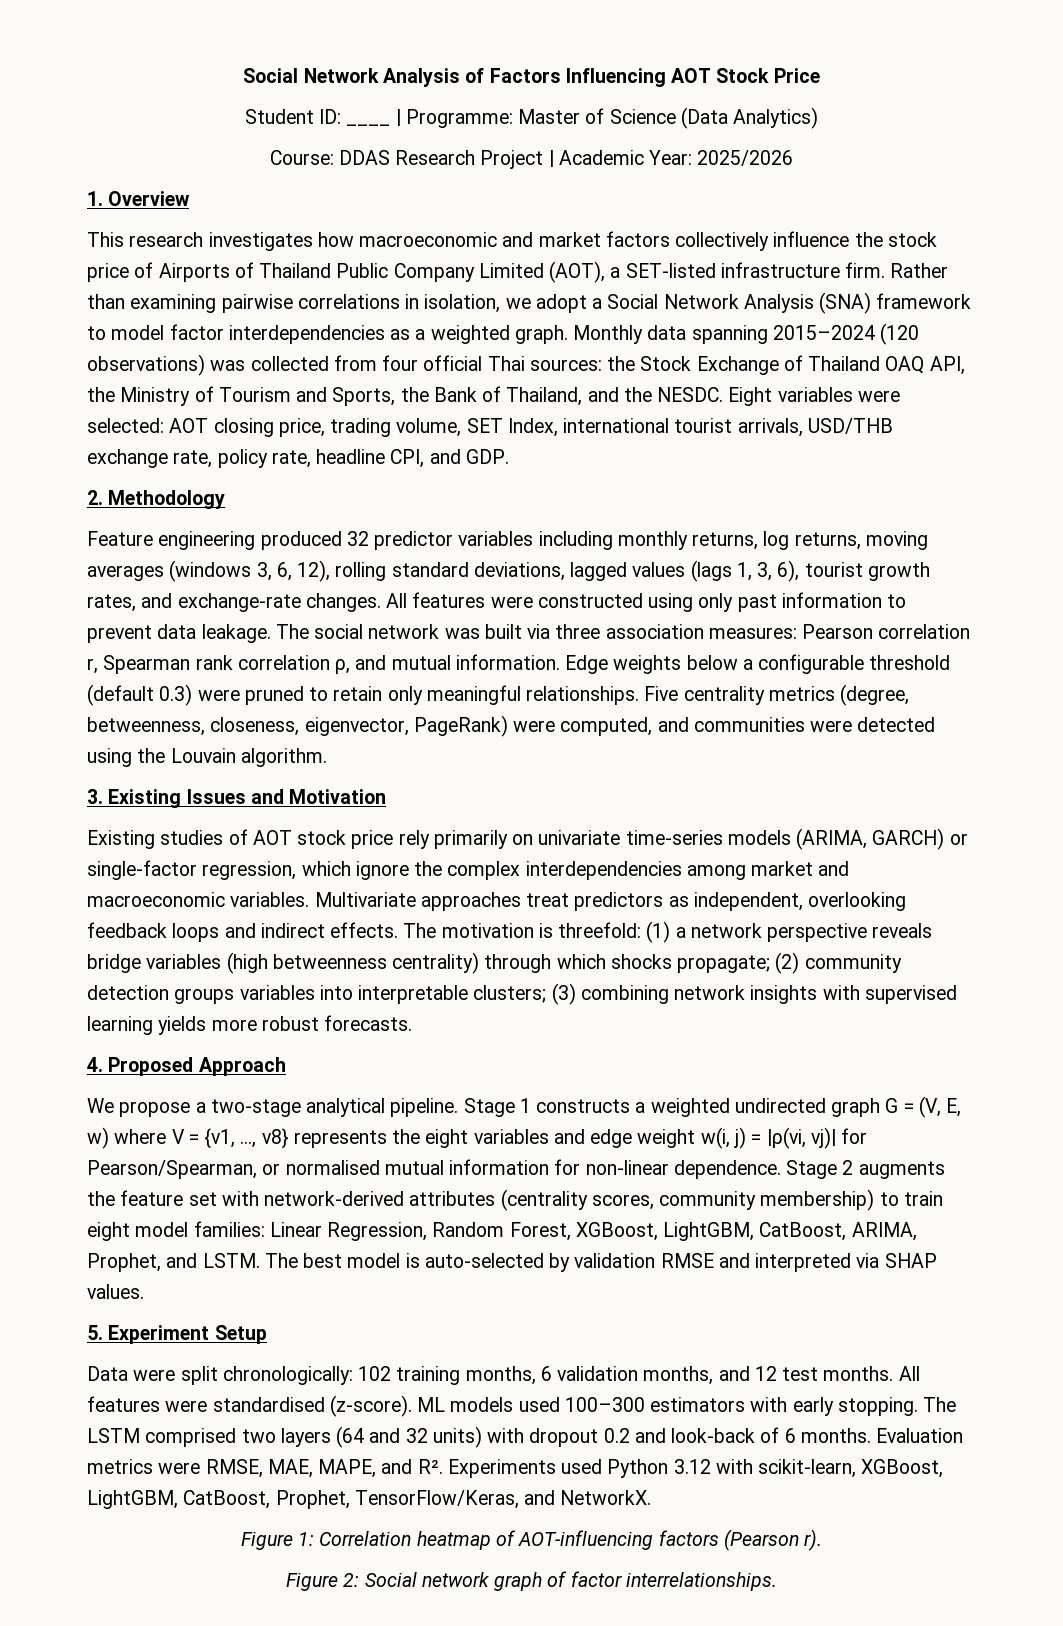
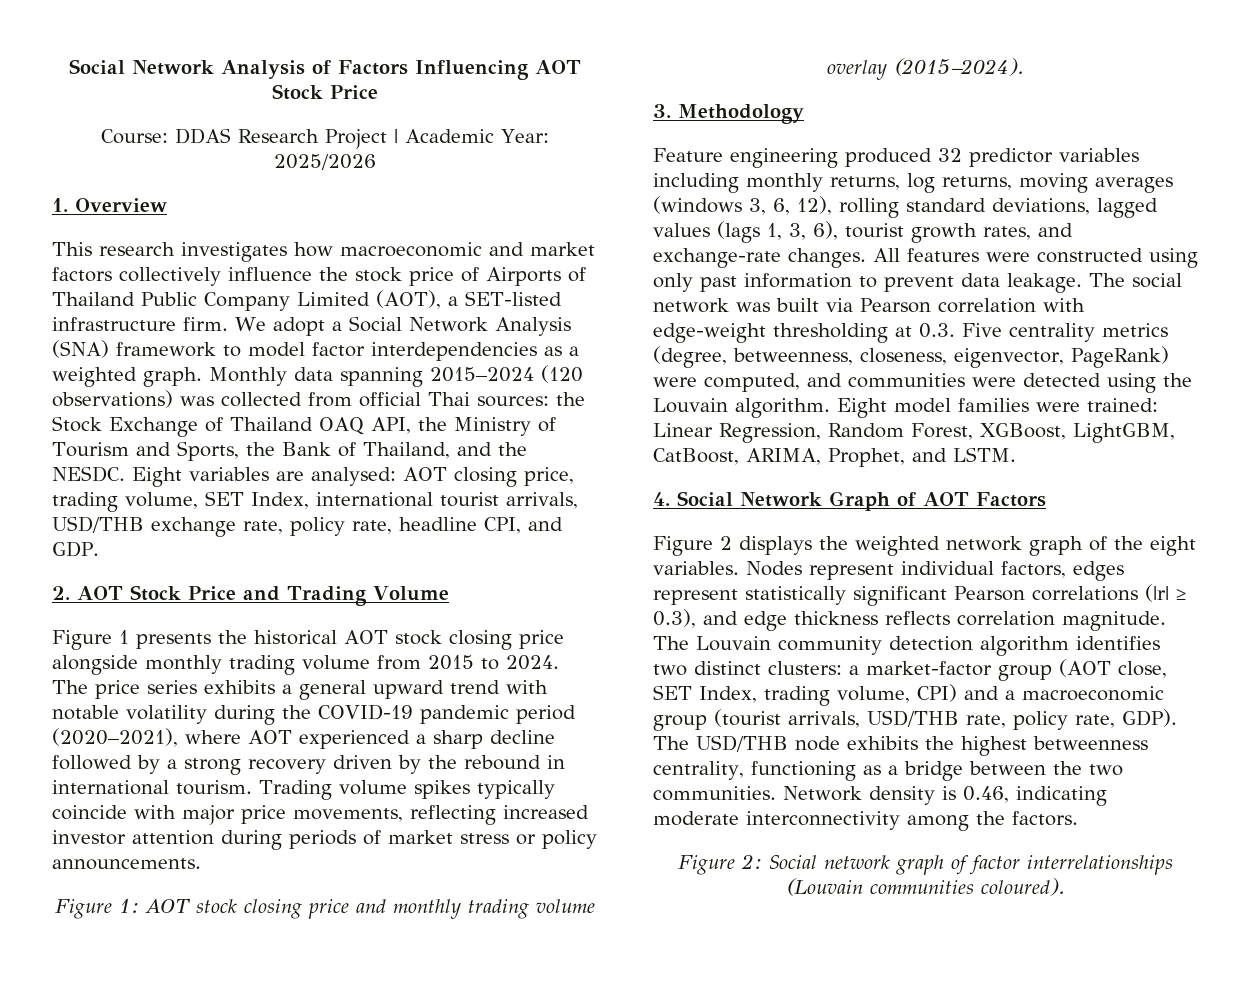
- Student ID: ____ | Programme: Master of Science (Data Analytics)
- Rather than examining pairwise correlations in isolation, we adopt a Social Network Analysis (SNA) framework to model factor interdependencies as a weighted graph.
+ We adopt a Social Network Analysis (SNA) framework to model factor interdependencies as a weighted graph.
- Monthly data spanning 2015–2024 (120 observations) was collected from four official Thai sources: the Stock Exchange of Thailand OAQ API, the Ministry of Tourism and Sports, the Bank of Thailand, and the NESDC.
+ Monthly data spanning 2015–2024 (120 observations) was collected from official Thai sources: the Stock Exchange of Thailand OAQ API, the Ministry of Tourism and Sports, the Bank of Thailand, and the NESDC.
- Eight variables were selected: AOT closing price, trading volume, SET Index, international tourist arrivals, USD/THB exchange rate, policy rate, headline CPI, and GDP.
+ Eight variables are analysed: AOT closing price, trading volume, SET Index, international tourist arrivals, USD/THB exchange rate, policy rate, headline CPI, and GDP.
- 2. Methodology
+ 2. AOT Stock Price and Trading Volume
+ Figure 1 presents the historical AOT stock closing price alongside monthly trading volume from 2015 to 2024. The price series exhibits a general upward trend with notable volatility during the COVID-19 pandemic period (2020–2021), where AOT experienced a sharp decline followed by a strong recovery driven by the rebound in international tourism. Trading volume spikes typically coincide with major price movements, reflecting increased investor attention during periods of market stress or policy announcements.
+ Figure 1: AOT stock closing price and monthly trading volume overlay (2015–2024).
+ 3. Methodology
- The social network was built via three association measures: Pearson correlation r, Spearman rank correlation ρ, and mutual information. Edge weights below a configurable threshold (default 0.3) were pruned to retain only meaningful relationships. Five centrality metrics (degree, betweenness, closeness, eigenvector, PageRank) were computed, and communities were detected using the Louvain algorithm.
- 3. Existing Issues and Motivation
- Existing studies of AOT stock price rely primarily on univariate time-series models (ARIMA, GARCH) or single-factor regression, which ignore the complex interdependencies among market and macroeconomic variables. Multivariate approaches treat predictors as independent, overlooking feedback loops and indirect effects. The motivation is threefold: (1) a network perspective reveals bridge variables (high betweenness centrality) through which shocks propagate; (2) community detection groups variables into interpretable clusters; (3) combining network insights with supervised learning yields more robust forecasts.
- 4. Proposed Approach
- We propose a two-stage analytical pipeline. Stage 1 constructs a weighted undirected graph G = (V, E, w) where V = {v1, ..., v8} represents the eight variables and edge weight w(i, j) = |ρ(vi, vj)| for Pearson/Spearman, or normalised mutual information for non-linear dependence. Stage 2 augments the feature set with network-derived attributes (centrality scores, community membership) to train eight model families: Linear Regression, Random Forest, XGBoost, LightGBM, CatBoost, ARIMA, Prophet, and LSTM. The best model is auto-selected by validation RMSE and interpreted via SHAP values.
- 5. Experiment Setup
- Data were split chronologically: 102 training months, 6 validation months, and 12 test months. All features were standardised (z-score). ML models used 100–300 estimators with early stopping. The LSTM comprised two layers (64 and 32 units) with dropout 0.2 and look-back of 6 months. Evaluation metrics were RMSE, MAE, MAPE, and R². Experiments used Python 3.12 with scikit-learn, XGBoost, LightGBM, CatBoost, Prophet, TensorFlow/Keras, and NetworkX.
- Figure 1: Correlation heatmap of AOT-influencing factors (Pearson r).
+ The social network was built via Pearson correlation with edge-weight thresholding at 0.3. Five centrality metrics (degree, betweenness, closeness, eigenvector, PageRank) were computed, and communities were detected using the Louvain algorithm. Eight model families were trained: Linear Regression, Random Forest, XGBoost, LightGBM, CatBoost, ARIMA, Prophet, and LSTM.
+ 4. Social Network Graph of AOT Factors
+ Figure 2 displays the weighted network graph of the eight variables. Nodes represent individual factors, edges represent statistically significant Pearson correlations (|r| ≥ 0.3), and edge thickness reflects correlation magnitude. The Louvain community detection algorithm identifies two distinct clusters: a market-factor group (AOT close, SET Index, trading volume, CPI) and a macroeconomic group (tourist arrivals, USD/THB rate, policy rate, GDP). The USD/THB node exhibits the highest betweenness centrality, functioning as a bridge between the two communities. Network density is 0.46, indicating moderate interconnectivity among the factors.
- Figure 2: Social network graph of factor interrelationships.
+ Figure 2: Social network graph of factor interrelationships (Louvain communities coloured).

